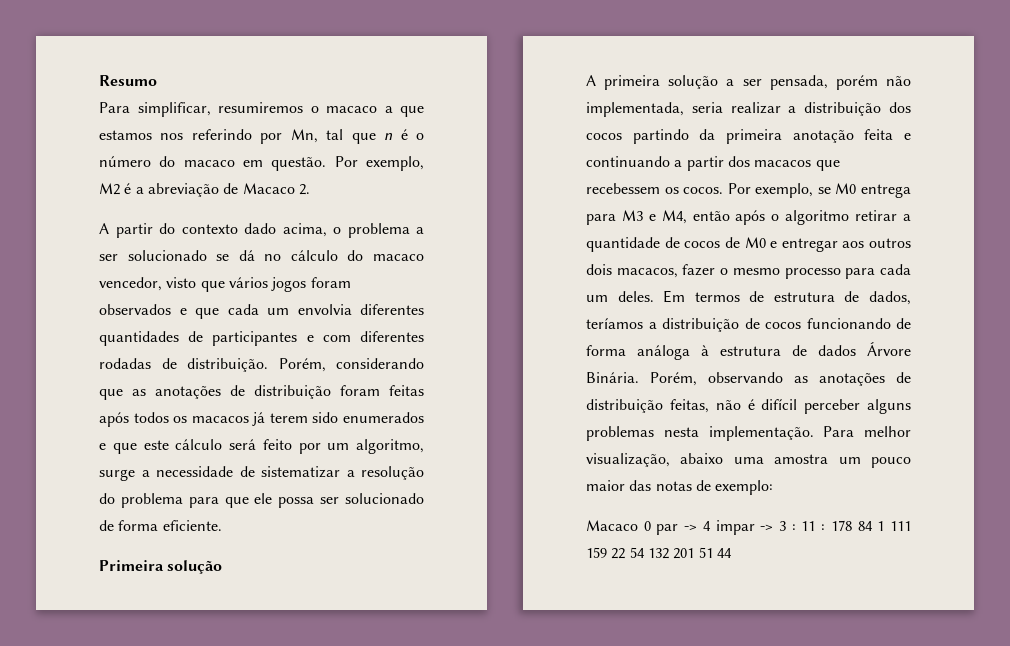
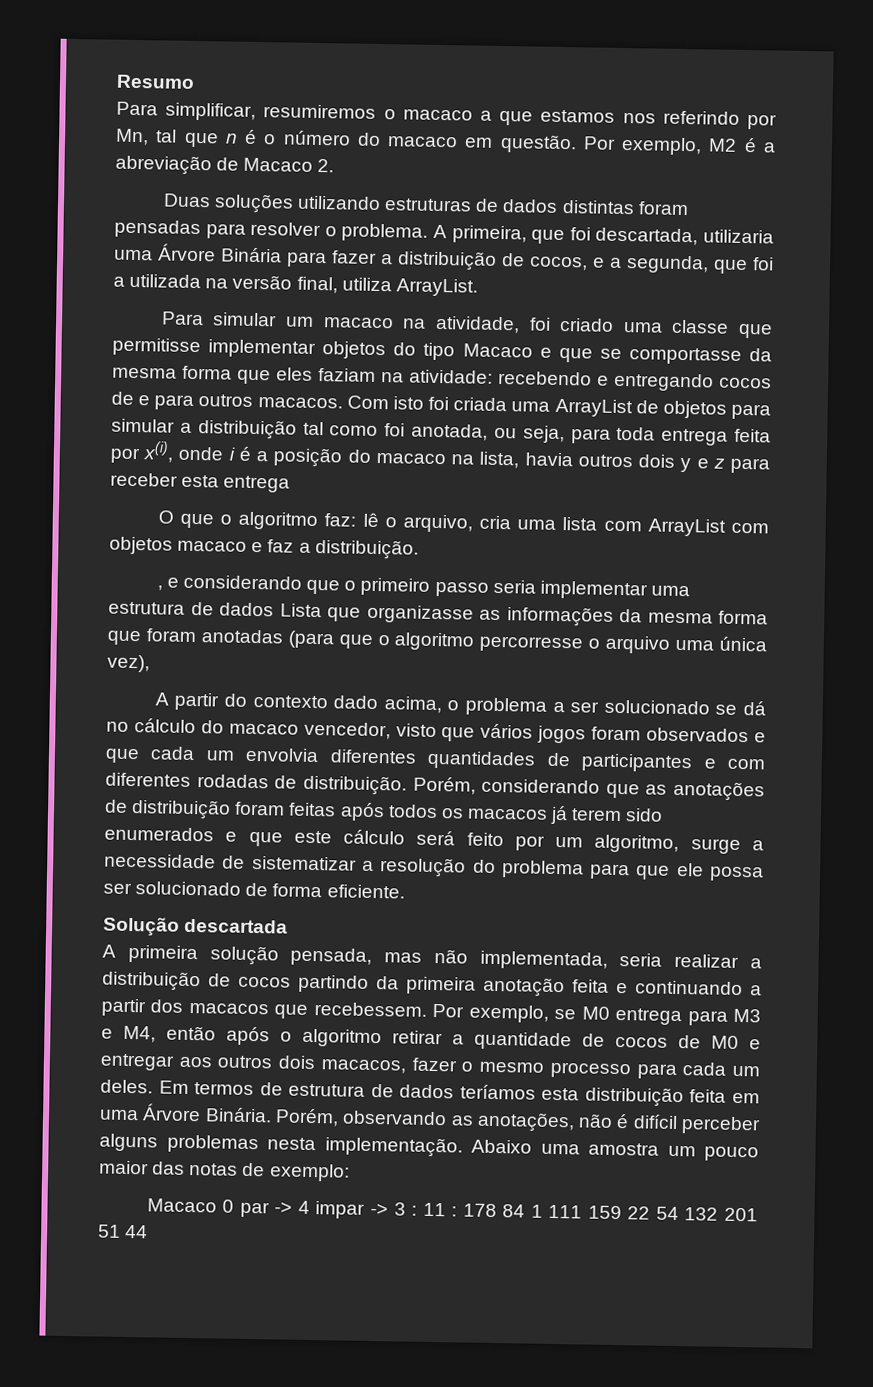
+ Duas soluções utilizando estruturas de dados distintas foram pensadas para resolver o problema. A primeira, que foi descartada, utilizaria uma Árvore Binária para fazer a distribuição de cocos, e a segunda, que foi a utilizada na versão final, utiliza ArrayList.
+ Para simular um macaco na atividade, foi criado uma classe que permitisse implementar objetos do tipo Macaco e que se comportasse da mesma forma que eles faziam na atividade: recebendo e entregando cocos de e para outros macacos. Com isto foi criada uma ArrayList de objetos para simular a distribuição tal como foi anotada, ou seja, para toda entrega feita por x(i), onde i é a posição do macaco na lista, havia outros dois y e z para receber esta entrega
+ O que o algoritmo faz: lê o arquivo, cria uma lista com ArrayList com objetos macaco e faz a distribuição.
+ , e considerando que o primeiro passo seria implementar uma estrutura de dados Lista que organizasse as informações da mesma forma que foram anotadas (para que o algoritmo percorresse o arquivo uma única vez),
- Primeira solução
+ Solução descartada
- A primeira solução a ser pensada, porém não implementada, seria realizar a distribuição dos cocos partindo da primeira anotação feita e continuando a partir dos macacos que recebessem os cocos.
+ A primeira solução pensada, mas não implementada, seria realizar a distribuição de cocos partindo da primeira anotação feita e continuando a partir dos macacos que recebessem.
- Em termos de estrutura de dados, teríamos a distribuição de cocos funcionando de forma análoga à estrutura de dados Árvore Binária.
+ Em termos de estrutura de dados teríamos esta distribuição feita em uma Árvore Binária.
- Porém, observando as anotações de distribuição feitas, não é difícil perceber alguns problemas nesta implementação.
+ Porém, observando as anotações, não é difícil perceber alguns problemas nesta implementação.
- Para melhor visualização, abaixo uma amostra um pouco maior das notas de exemplo:
+ Abaixo uma amostra um pouco maior das notas de exemplo:

